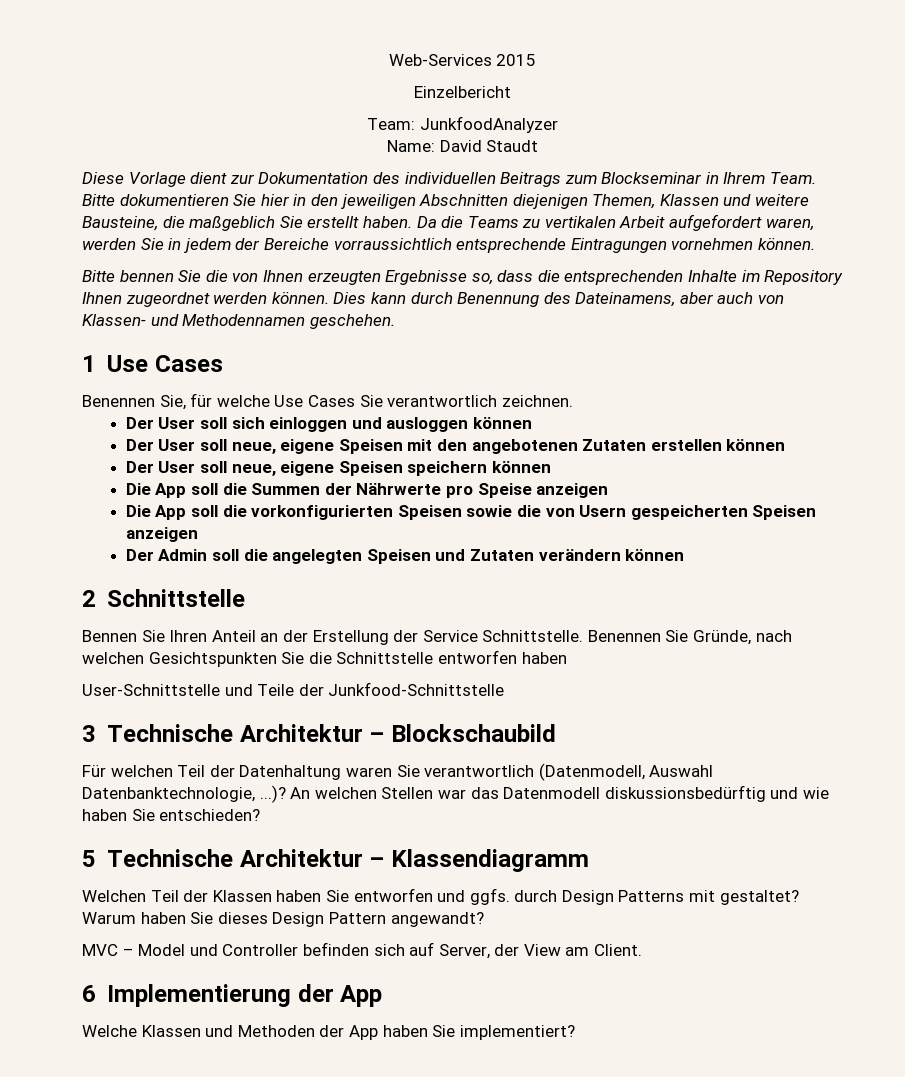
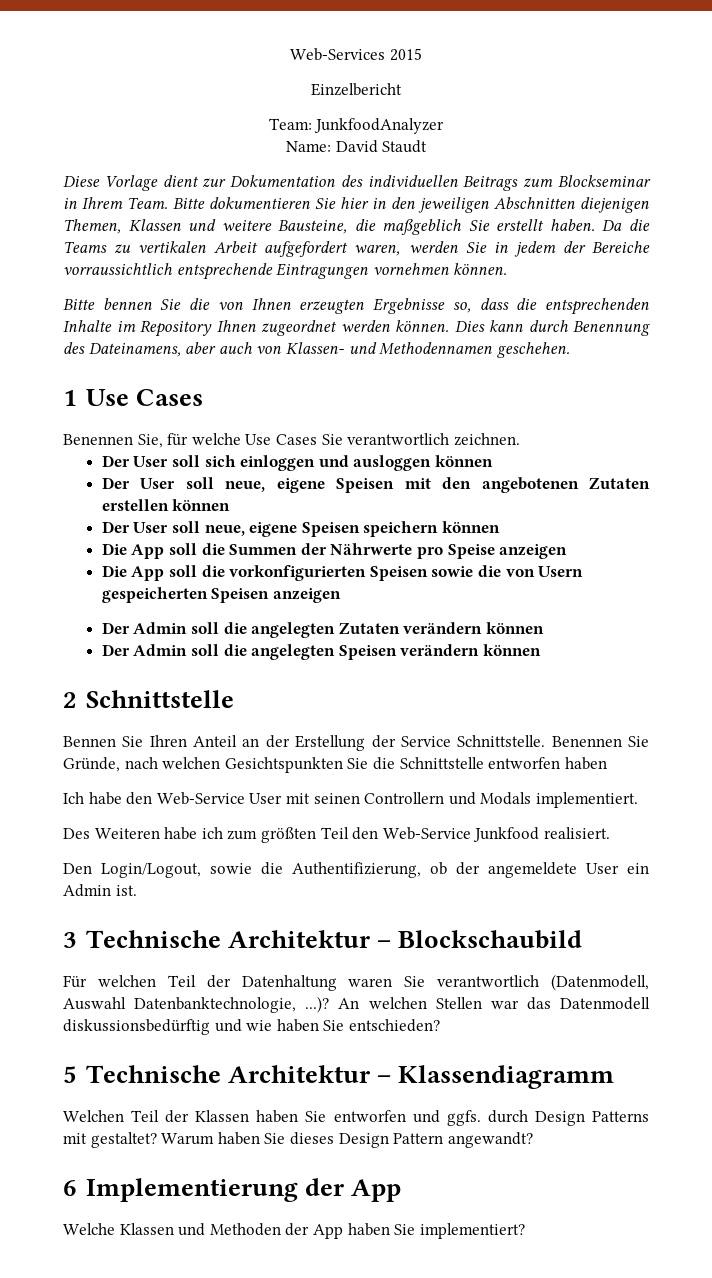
+ Der Admin soll die angelegten Zutaten verändern können
- Der Admin soll die angelegten Speisen und Zutaten verändern können
+ Der Admin soll die angelegten Speisen verändern können
- User-Schnittstelle und Teile der Junkfood-Schnittstelle
+ Ich habe den Web-Service User mit seinen Controllern und Modals implementiert.
+ Des Weiteren habe ich zum größten Teil den Web-Service Junkfood realisiert.
+ Den Login/Logout, sowie die Authentifizierung, ob der angemeldete User ein Admin ist.
- MVC – Model und Controller befinden sich auf Server, der View am Client.

